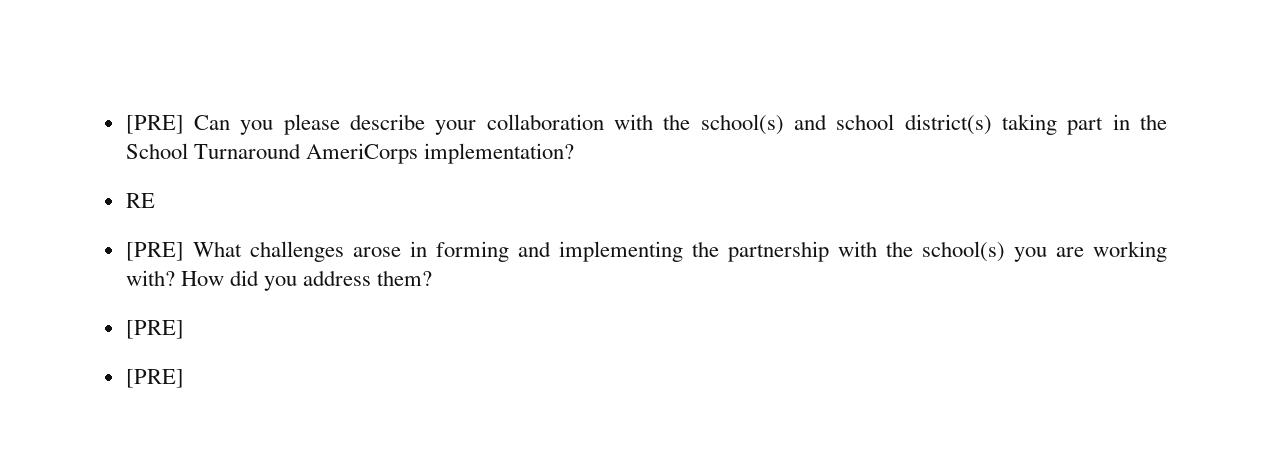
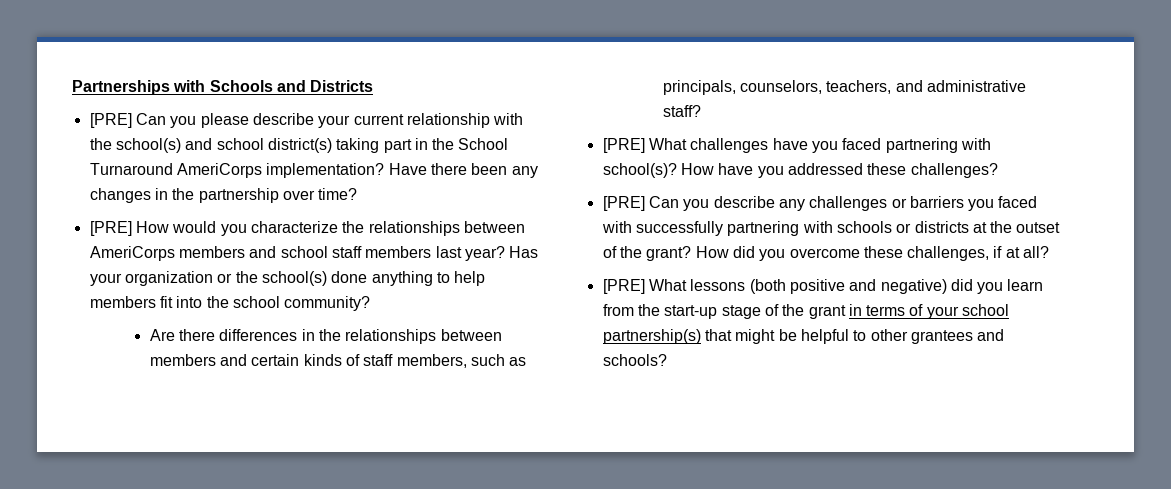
+ Partnerships with Schools and Districts
- [PRE] Can you please describe your collaboration with the school(s) and school district(s) taking part in the School Turnaround AmeriCorps implementation?
- RE
- [PRE] What challenges arose in forming and implementing the partnership with the school(s) you are working with? How did you address them?
- [PRE]
- [PRE]
+ [PRE] Can you please describe your current relationship with the school(s) and school district(s) taking part in the School Turnaround AmeriCorps implementation? Have there been any changes in the partnership over time?
+ [PRE] How would you characterize the relationships between AmeriCorps members and school staff members last year? Has your organization or the school(s) done anything to help members fit into the school community?
+ Are there differences in the relationships between members and certain kinds of staff members, such as principals, counselors, teachers, and administrative staff?
+ [PRE] What challenges have you faced partnering with school(s)? How have you addressed these challenges?
+ [PRE] Can you describe any challenges or barriers you faced with successfully partnering with schools or districts at the outset of the grant? How did you overcome these challenges, if at all?
+ [PRE] What lessons (both positive and negative) did you learn from the start-up stage of the grant in terms of your school partnership(s) that might be helpful to other grantees and schools?

